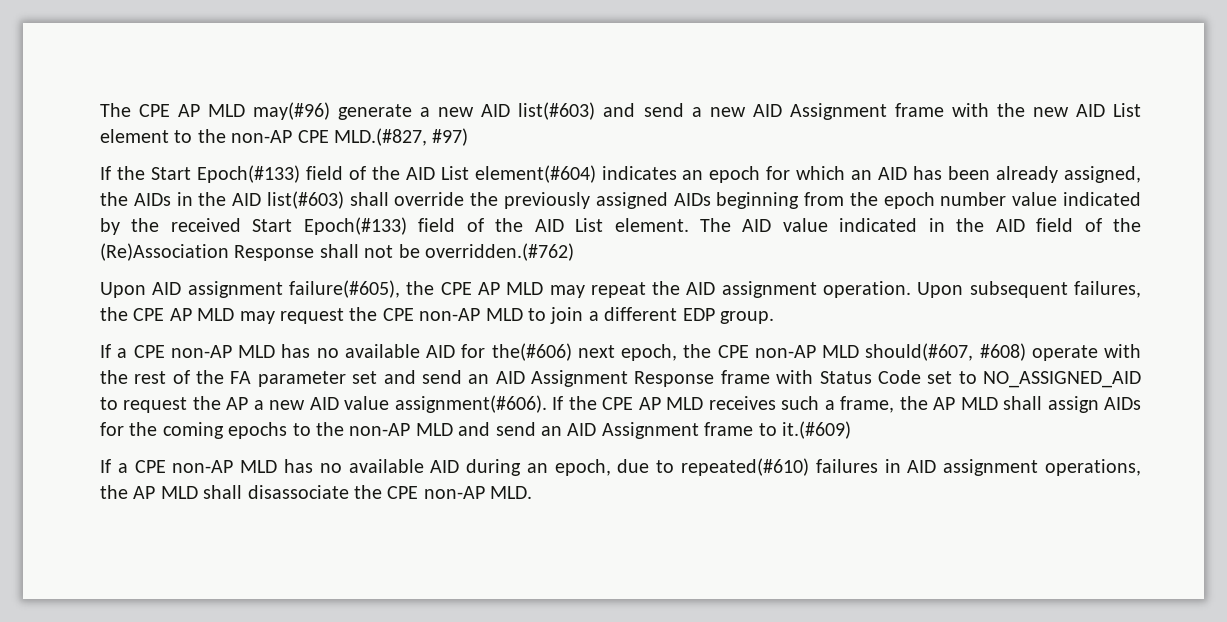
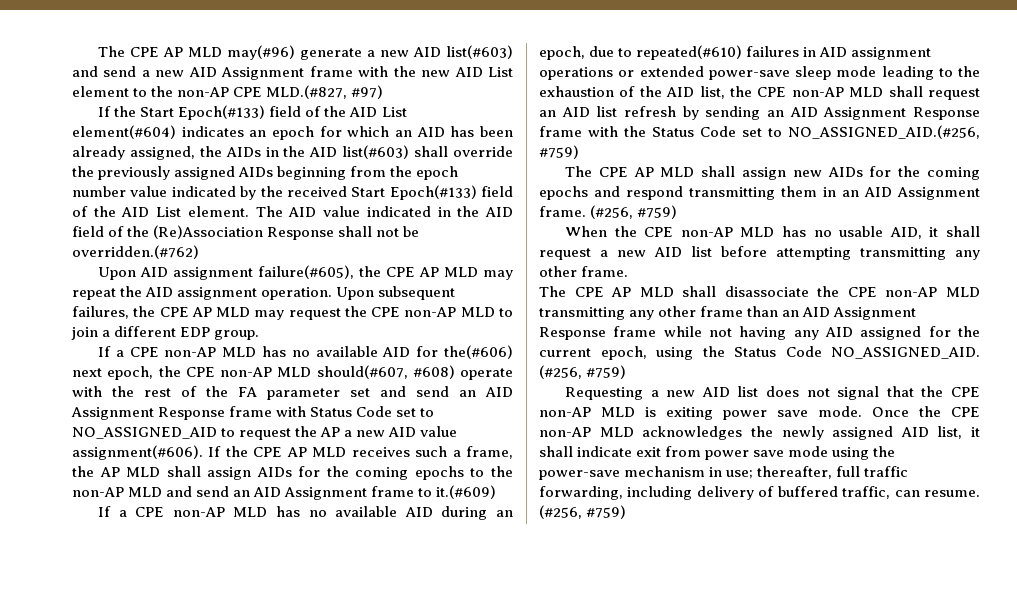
- If a CPE non-AP MLD has no available AID during an epoch, due to repeated(#610) failures in AID assignment operations, the AP MLD shall disassociate the CPE non-AP MLD.
+ If a CPE non-AP MLD has no available AID during an epoch, due to repeated(#610) failures in AID assignment operations or extended power-save sleep mode leading to the exhaustion of the AID list, the CPE non-AP MLD shall request an AID list refresh by sending an AID Assignment Response frame with the Status Code set to NO_ASSIGNED_AID.(#256, #759)
+ The CPE AP MLD shall assign new AIDs for the coming epochs and respond transmitting them in an AID Assignment frame. (#256, #759)
+ When the CPE non-AP MLD has no usable AID, it shall request a new AID list before attempting transmitting any other frame.
+ The CPE AP MLD shall disassociate the CPE non-AP MLD transmitting any other frame than an AID Assignment Response frame while not having any AID assigned for the current epoch, using the Status Code NO_ASSIGNED_AID. (#256, #759)
+ Requesting a new AID list does not signal that the CPE non-AP MLD is exiting power save mode. Once the CPE non-AP MLD acknowledges the newly assigned AID list, it shall indicate exit from power save mode using the power-save mechanism in use; thereafter, full traffic forwarding, including delivery of buffered traffic, can resume. (#256, #759)

